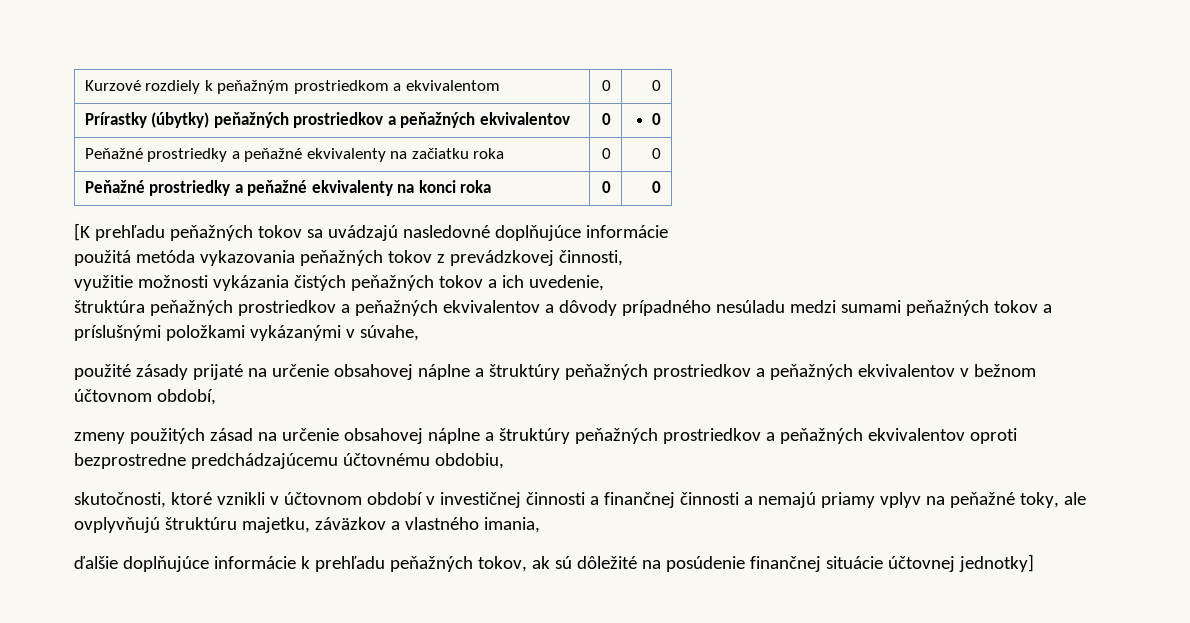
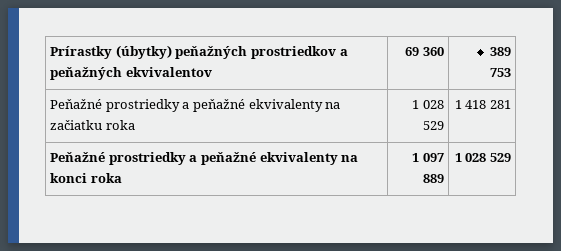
- Kurzové rozdiely k peňažným prostriedkom a ekvivalentom | 0 | 0
- Prírastky (úbytky) peňažných prostriedkov a peňažných ekvivalentov | 0 | 0
+ Prírastky (úbytky) peňažných prostriedkov a peňažných ekvivalentov | 69 360 | 389 753
- Peňažné prostriedky a peňažné ekvivalenty na začiatku roka | 0 | 0
+ Peňažné prostriedky a peňažné ekvivalenty na začiatku roka | 1 028 529 | 1 418 281
- Peňažné prostriedky a peňažné ekvivalenty na konci roka | 0 | 0
- [K prehľadu peňažných tokov sa uvádzajú nasledovné doplňujúce informácie
- použitá metóda vykazovania peňažných tokov z prevádzkovej činnosti,
- využitie možnosti vykázania čistých peňažných tokov a ich uvedenie,
- štruktúra peňažných prostriedkov a peňažných ekvivalentov a dôvody prípadného nesúladu medzi sumami peňažných tokov a príslušnými položkami vykázanými v súvahe,
- použité zásady prijaté na určenie obsahovej náplne a štruktúry peňažných prostriedkov a peňažných ekvivalentov v bežnom účtovnom období,
- zmeny použitých zásad na určenie obsahovej náplne a štruktúry peňažných prostriedkov a peňažných ekvivalentov oproti bezprostredne predchádzajúcemu účtovnému obdobiu,
- skutočnosti, ktoré vznikli v účtovnom období v investičnej činnosti a finančnej činnosti a nemajú priamy vplyv na peňažné toky, ale ovplyvňujú štruktúru majetku, záväzkov a vlastného imania,
- ďalšie doplňujúce informácie k prehľadu peňažných tokov, ak sú dôležité na posúdenie finančnej situácie účtovnej jednotky]
+ Peňažné prostriedky a peňažné ekvivalenty na konci roka | 1 097 889 | 1 028 529

